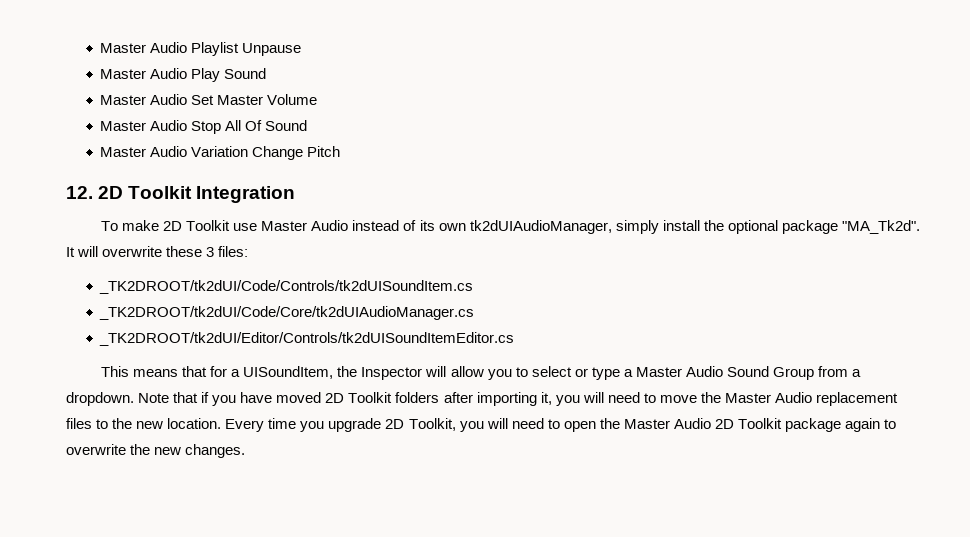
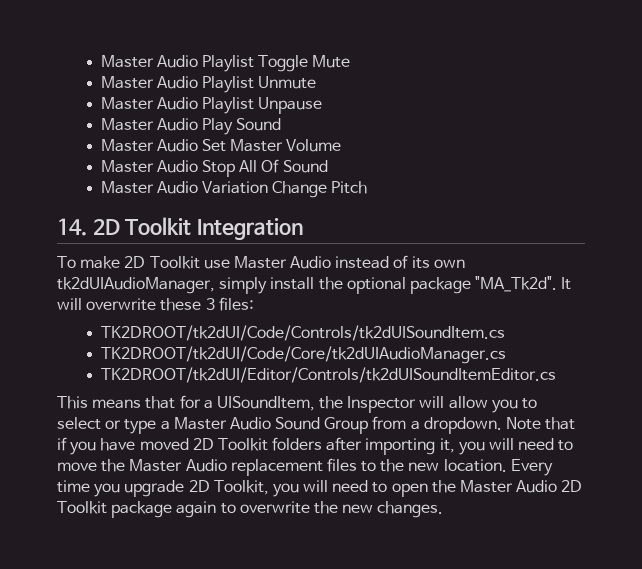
+ Master Audio Playlist Toggle Mute
+ Master Audio Playlist Unmute
- 12. 2D Toolkit Integration
+ 14. 2D Toolkit Integration
- _TK2DROOT/tk2dUI/Code/Controls/tk2dUISoundItem.cs
- _TK2DROOT/tk2dUI/Code/Core/tk2dUIAudioManager.cs
- _TK2DROOT/tk2dUI/Editor/Controls/tk2dUISoundItemEditor.cs
+ TK2DROOT/tk2dUI/Code/Controls/tk2dUISoundItem.cs
+ TK2DROOT/tk2dUI/Code/Core/tk2dUIAudioManager.cs
+ TK2DROOT/tk2dUI/Editor/Controls/tk2dUISoundItemEditor.cs

